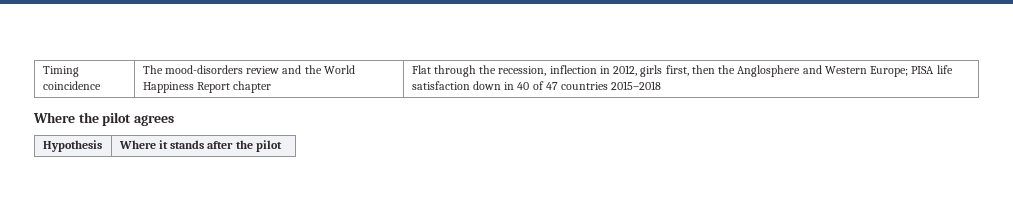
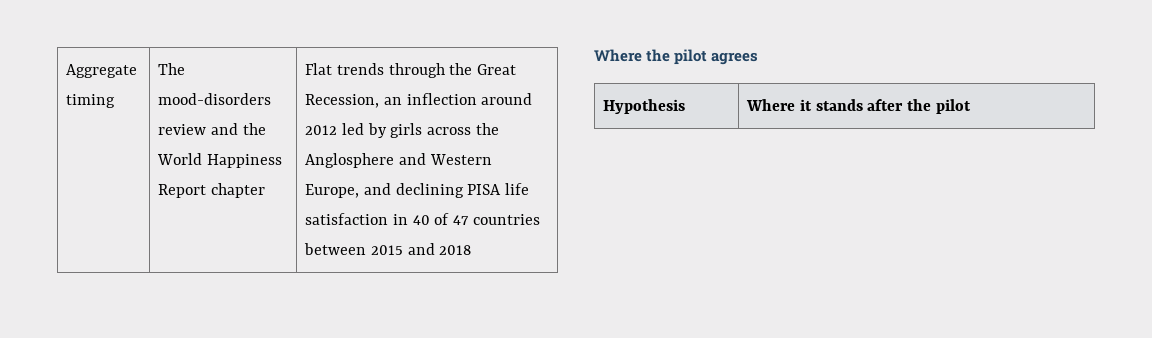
- Timing coincidence
+ Aggregate timing
- Flat through the recession, inflection in 2012, girls first, then the Anglosphere and Western Europe; PISA life satisfaction down in 40 of 47 countries 2015–2018
+ Flat trends through the Great Recession, an inflection around 2012 led by girls across the Anglosphere and Western Europe, and declining PISA life satisfaction in 40 of 47 countries between 2015 and 2018

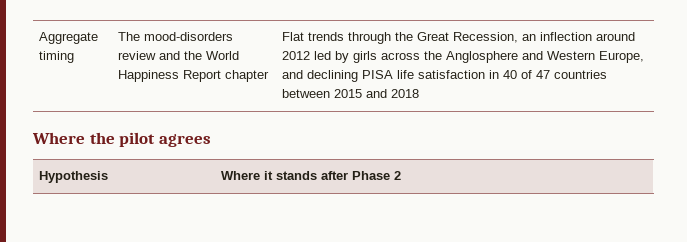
- Hypothesis | Where it stands after the pilot
+ Hypothesis | Where it stands after Phase 2

